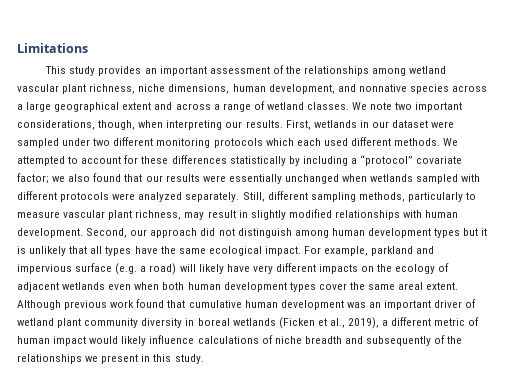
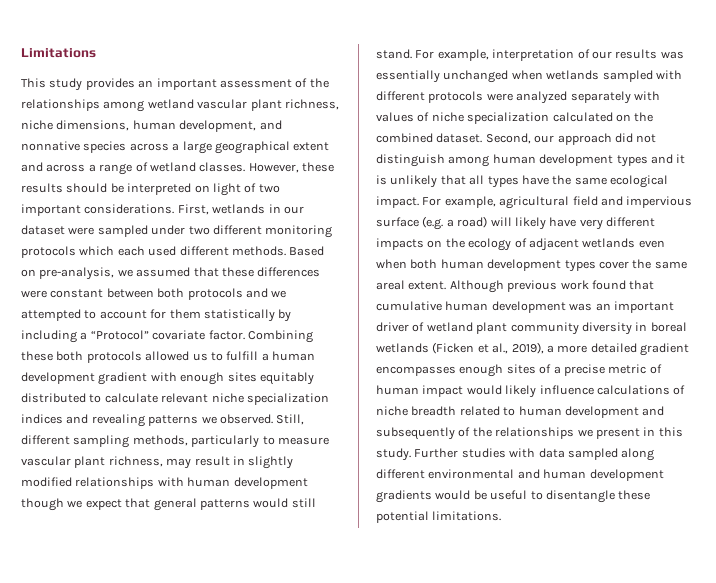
- We note two important considerations, though, when interpreting our results.
+ However, these results should be interpreted on light of two important considerations.
- We attempted to account for these differences statistically by including a “protocol” covariate factor; we also found that our results were essentially unchanged when wetlands sampled with different protocols were analyzed separately.
+ Based on pre-analysis, we assumed that these differences were constant between both protocols and we attempted to account for them statistically by including a “Protocol” covariate factor. Combining these both protocols allowed us to fulfill a human development gradient with enough sites equitably distributed to calculate relevant niche specialization indices and revealing patterns we observed.
- Still, different sampling methods, particularly to measure vascular plant richness, may result in slightly modified relationships with human development.
+ Still, different sampling methods, particularly to measure vascular plant richness, may result in slightly modified relationships with human development though we expect that general patterns would still stand. For example, interpretation of our results was essentially unchanged when wetlands sampled with different protocols were analyzed separately with values of niche specialization calculated on the combined dataset.
- Second, our approach did not distinguish among human development types but it is unlikely that all types have the same ecological impact.
+ Second, our approach did not distinguish among human development types and it is unlikely that all types have the same ecological impact.
- For example, parkland and impervious surface (e.g. a road) will likely have very different impacts on the ecology of adjacent wetlands even when both human development types cover the same areal extent.
+ For example, agricultural field and impervious surface (e.g. a road) will likely have very different impacts on the ecology of adjacent wetlands even when both human development types cover the same areal extent.
- Although previous work found that cumulative human development was an important driver of wetland plant community diversity in boreal wetlands (Ficken et al., 2019), a different metric of human impact would likely influence calculations of niche breadth and subsequently of the relationships we present in this study.
+ Although previous work found that cumulative human development was an important driver of wetland plant community diversity in boreal wetlands (Ficken et al., 2019), a more detailed gradient encompasses enough sites of a precise metric of human impact would likely influence calculations of niche breadth related to human development and subsequently of the relationships we present in this study.
+ Further studies with data sampled along different environmental and human development gradients would be useful to disentangle these potential limitations.

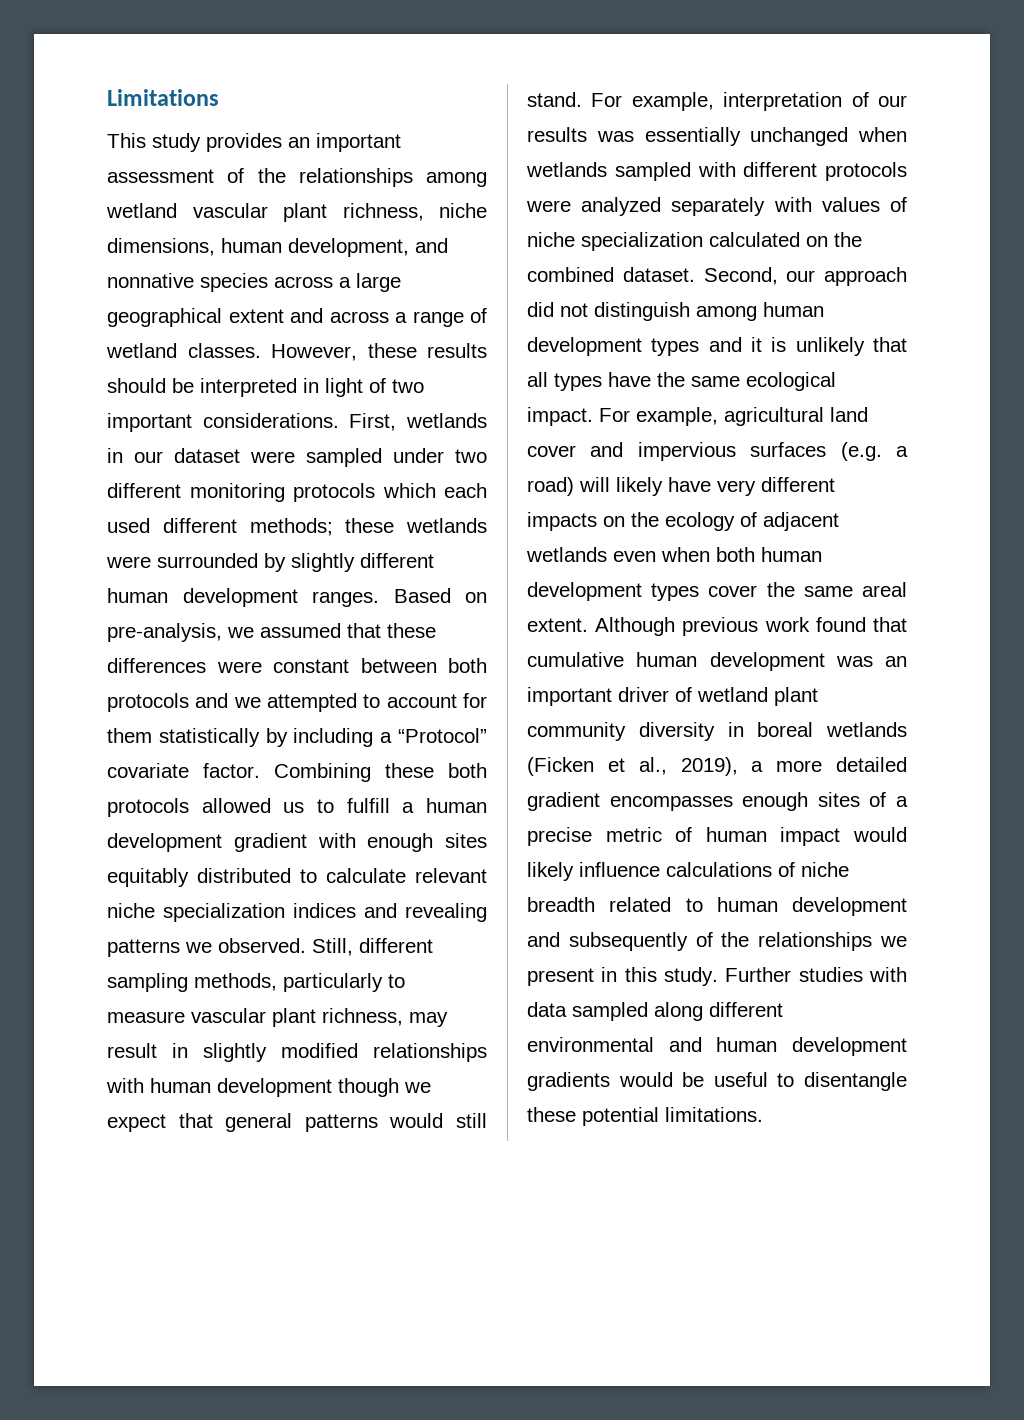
- However, these results should be interpreted on light of two important considerations.
+ However, these results should be interpreted in light of two important considerations.
- First, wetlands in our dataset were sampled under two different monitoring protocols which each used different methods.
+ First, wetlands in our dataset were sampled under two different monitoring protocols which each used different methods; these wetlands were surrounded by slightly different human development ranges.
- For example, agricultural field and impervious surface (e.g. a road) will likely have very different impacts on the ecology of adjacent wetlands even when both human development types cover the same areal extent.
+ For example, agricultural land cover and impervious surfaces (e.g. a road) will likely have very different impacts on the ecology of adjacent wetlands even when both human development types cover the same areal extent.

